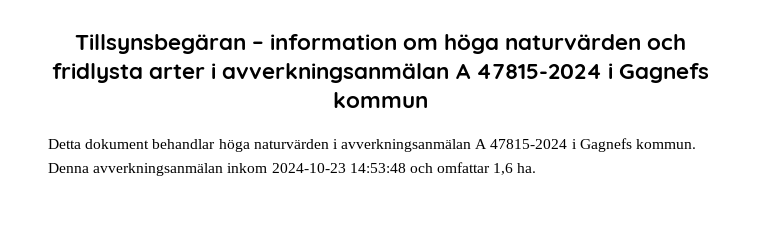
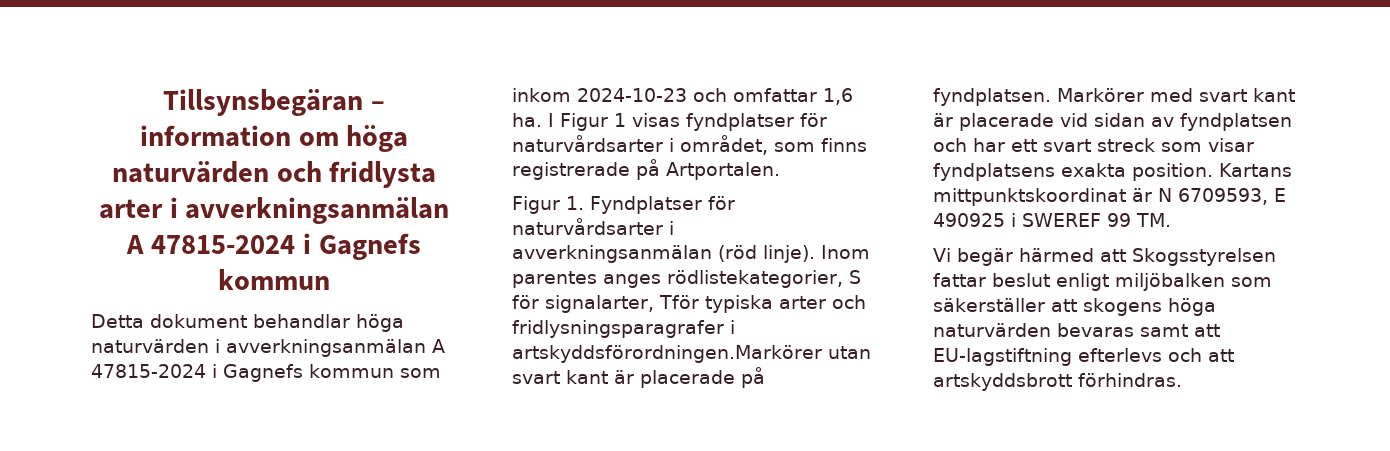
- Detta dokument behandlar höga naturvärden i avverkningsanmälan A 47815-2024 i Gagnefs kommun. Denna avverkningsanmälan inkom 2024-10-23 14:53:48 och omfattar 1,6 ha.
+ Detta dokument behandlar höga naturvärden i avverkningsanmälan A 47815-2024 i Gagnefs kommun som inkom 2024-10-23 och omfattar 1,6 ha.
+ I Figur 1 visas fyndplatser för naturvårdsarter i området, som finns registrerade på Artportalen.
+ Figur 1. Fyndplatser för naturvårdsarter i avverkningsanmälan (röd linje). Inom parentes anges rödlistekategorier, S för signalarter, Tför typiska arter och fridlysningsparagrafer i artskyddsförordningen.Markörer utan svart kant är placerade på fyndplatsen. Markörer med svart kant är placerade vid sidan av fyndplatsen och har ett svart streck som visar fyndplatsens exakta position. Kartans mittpunktskoordinat är N 6709593, E 490925 i SWEREF 99 TM.
+ Vi begär härmed att Skogsstyrelsen fattar beslut enligt miljöbalken som säkerställer att skogens höga naturvärden bevaras samt att EU-lagstiftning efterlevs och att artskyddsbrott förhindras.

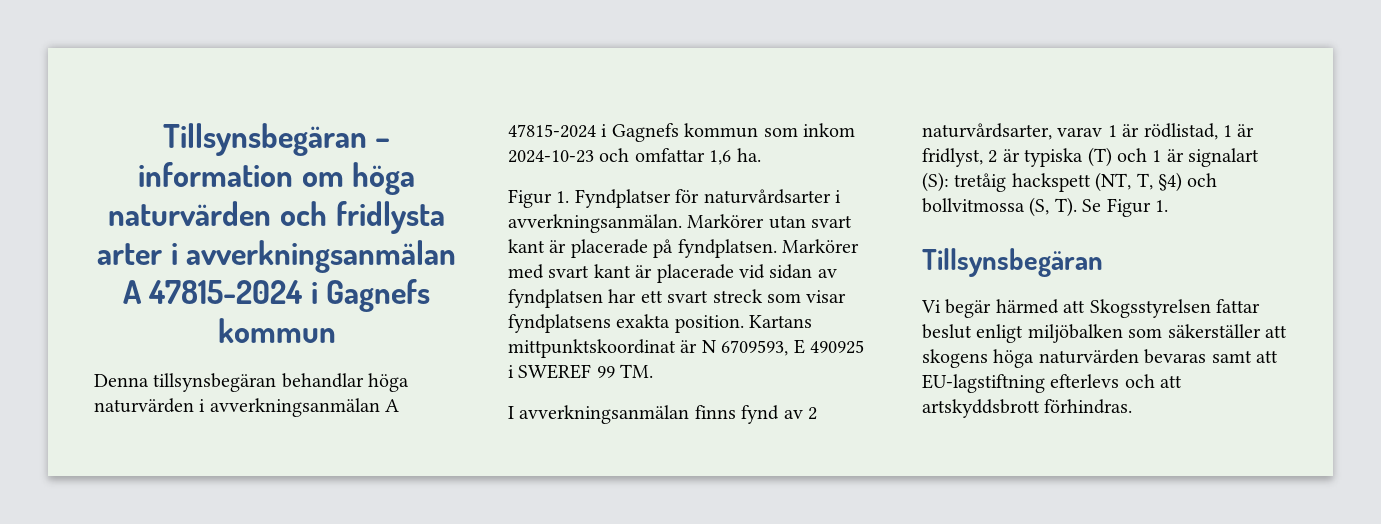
- Detta dokument behandlar höga naturvärden i avverkningsanmälan A 47815-2024 i Gagnefs kommun som inkom 2024-10-23 och omfattar 1,6 ha. I Figur 1 visas fyndplatser för naturvårdsarter i området, som finns registrerade på Artportalen.
+ Denna tillsynsbegäran behandlar höga naturvärden i avverkningsanmälan A 47815-2024 i Gagnefs kommun som inkom 2024-10-23 och omfattar 1,6 ha.
- Figur 1. Fyndplatser för naturvårdsarter i avverkningsanmälan (röd linje). Inom parentes anges rödlistekategorier, S för signalarter, Tför typiska arter och fridlysningsparagrafer i artskyddsförordningen.Markörer utan svart kant är placerade på fyndplatsen.
+ Figur 1. Fyndplatser för naturvårdsarter i avverkningsanmälan. Markörer utan svart kant är placerade på fyndplatsen.
- Markörer med svart kant är placerade vid sidan av fyndplatsen och har ett svart streck som visar fyndplatsens exakta position.
+ Markörer med svart kant är placerade vid sidan av fyndplatsen har ett svart streck som visar fyndplatsens exakta position.
+ I avverkningsanmälan finns fynd av 2 naturvårdsarter, varav 1 är rödlistad, 1 är fridlyst, 2 är typiska (T) och 1 är signalart (S): tretåig hackspett (NT, T, §4) och bollvitmossa (S, T). Se Figur 1.
+ Tillsynsbegäran

